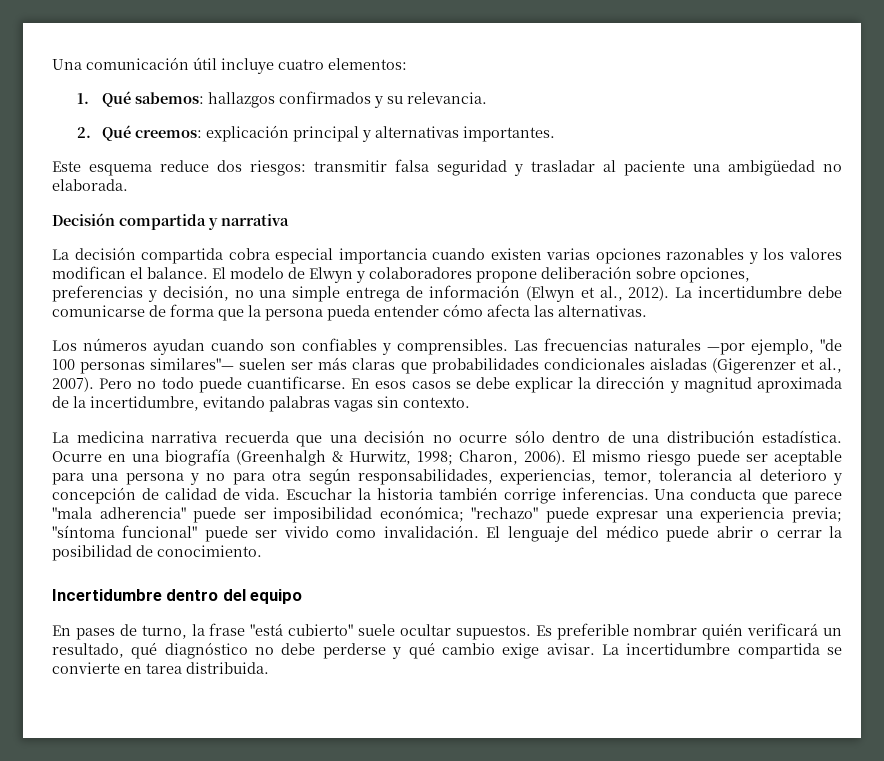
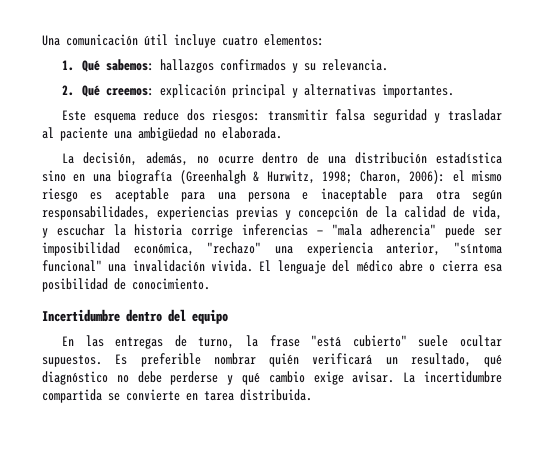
- Decisión compartida y narrativa
- La decisión compartida cobra especial importancia cuando existen varias opciones razonables y los valores modifican el balance. El modelo de Elwyn y colaboradores propone deliberación sobre opciones, preferencias y decisión, no una simple entrega de información (Elwyn et al., 2012). La incertidumbre debe comunicarse de forma que la persona pueda entender cómo afecta las alternativas.
- Los números ayudan cuando son confiables y comprensibles. Las frecuencias naturales —por ejemplo, "de 100 personas similares"— suelen ser más claras que probabilidades condicionales aisladas (Gigerenzer et al., 2007). Pero no todo puede cuantificarse. En esos casos se debe explicar la dirección y magnitud aproximada de la incertidumbre, evitando palabras vagas sin contexto.
- La medicina narrativa recuerda que una decisión no ocurre sólo dentro de una distribución estadística. Ocurre en una biografía (Greenhalgh & Hurwitz, 1998; Charon, 2006). El mismo riesgo puede ser aceptable para una persona y no para otra según responsabilidades, experiencias, temor, tolerancia al deterioro y concepción de calidad de vida. Escuchar la historia también corrige inferencias. Una conducta que parece "mala adherencia" puede ser imposibilidad económica; "rechazo" puede expresar una experiencia previa; "síntoma funcional" puede ser vivido como invalidación. El lenguaje del médico puede abrir o cerrar la posibilidad de conocimiento.
+ La decisión, además, no ocurre dentro de una distribución estadística sino en una biografía (Greenhalgh & Hurwitz, 1998; Charon, 2006): el mismo riesgo es aceptable para una persona e inaceptable para otra según responsabilidades, experiencias previas y concepción de la calidad de vida, y escuchar la historia corrige inferencias — "mala adherencia" puede ser imposibilidad económica, "rechazo" una experiencia anterior, "síntoma funcional" una invalidación vivida. El lenguaje del médico abre o cierra esa posibilidad de conocimiento.
- En pases de turno, la frase "está cubierto" suele ocultar supuestos.
+ En las entregas de turno, la frase "está cubierto" suele ocultar supuestos.

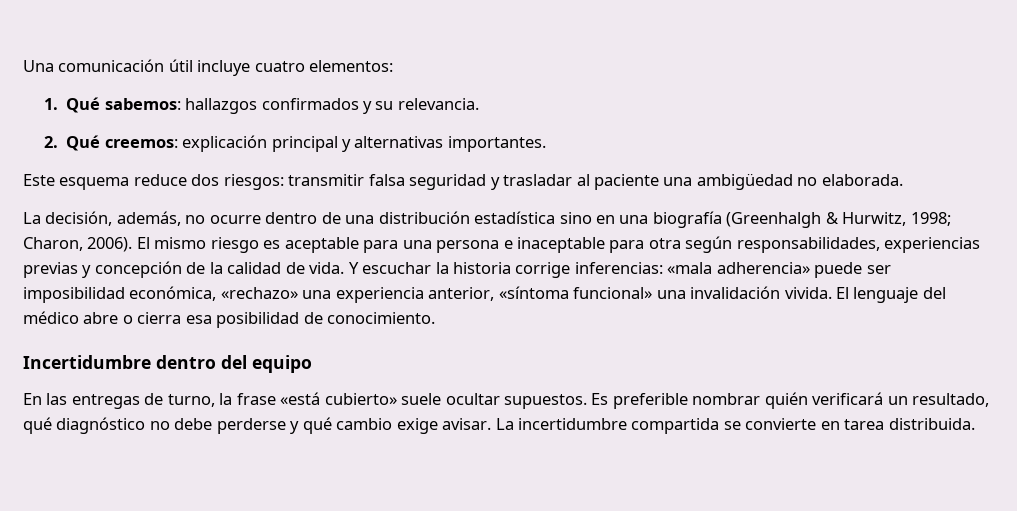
- La decisión, además, no ocurre dentro de una distribución estadística sino en una biografía (Greenhalgh & Hurwitz, 1998; Charon, 2006): el mismo riesgo es aceptable para una persona e inaceptable para otra según responsabilidades, experiencias previas y concepción de la calidad de vida, y escuchar la historia corrige inferencias — "mala adherencia" puede ser imposibilidad económica, "rechazo" una experiencia anterior, "síntoma funcional" una invalidación vivida.
+ La decisión, además, no ocurre dentro de una distribución estadística sino en una biografía (Greenhalgh & Hurwitz, 1998; Charon, 2006). El mismo riesgo es aceptable para una persona e inaceptable para otra según responsabilidades, experiencias previas y concepción de la calidad de vida. Y escuchar la historia corrige inferencias: «mala adherencia» puede ser imposibilidad económica, «rechazo» una experiencia anterior, «síntoma funcional» una invalidación vivida.
- En las entregas de turno, la frase "está cubierto" suele ocultar supuestos.
+ En las entregas de turno, la frase «está cubierto» suele ocultar supuestos.

